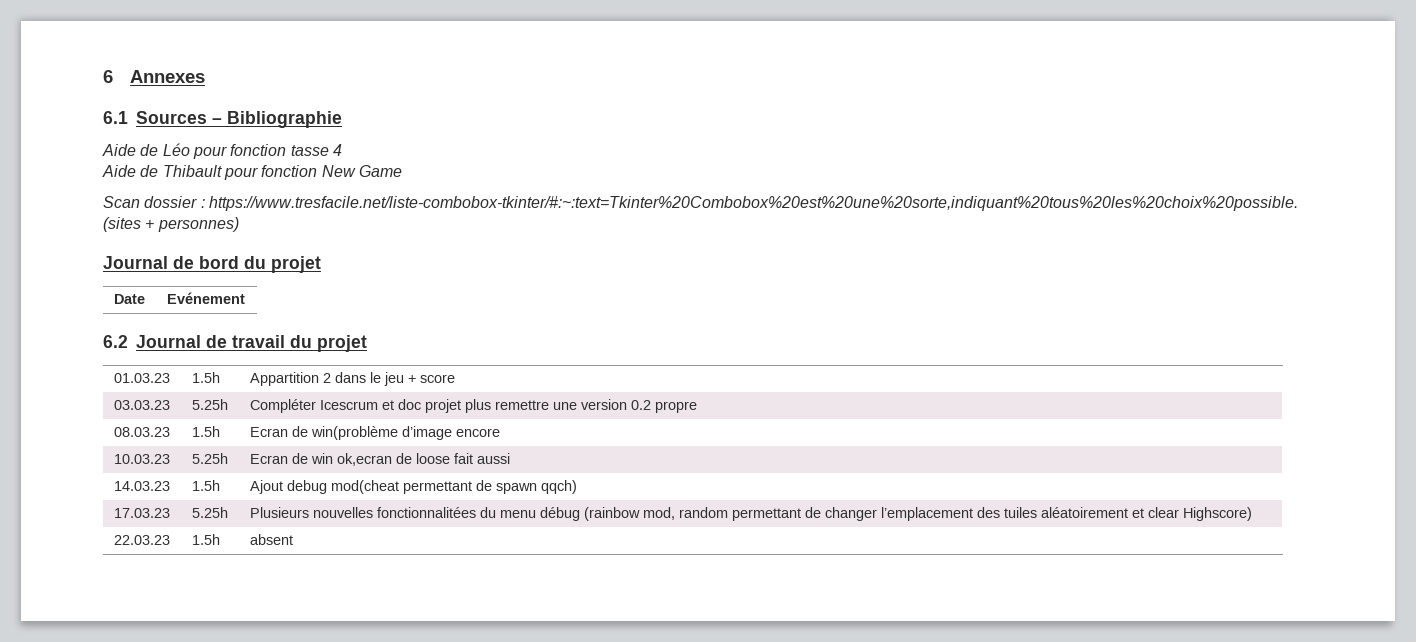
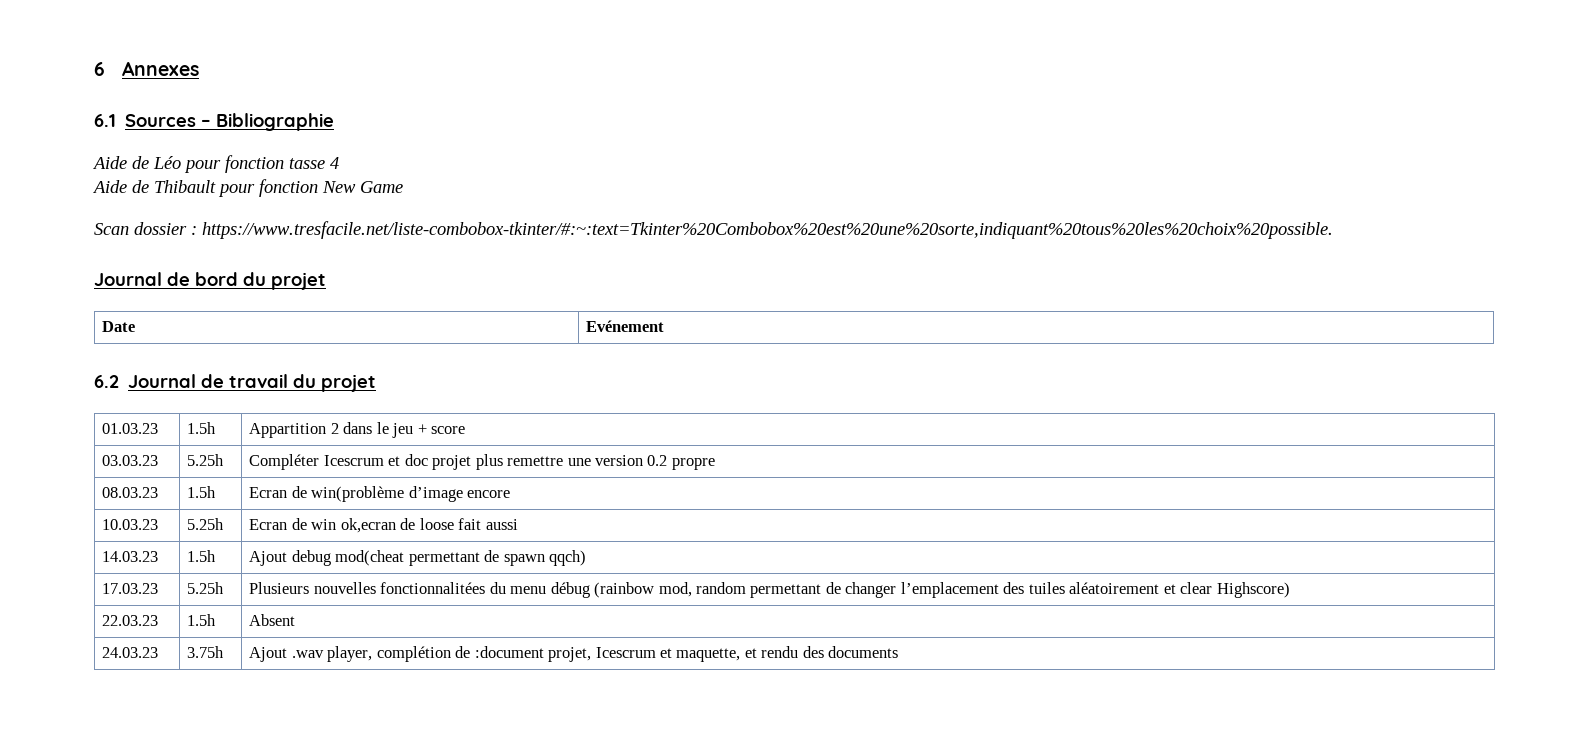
- Scan dossier : https://www.tresfacile.net/liste-combobox-tkinter/#:~:text=Tkinter%20Combobox%20est%20une%20sorte,indiquant%20tous%20les%20choix%20possible. (sites + personnes)
+ Scan dossier : https://www.tresfacile.net/liste-combobox-tkinter/#:~:text=Tkinter%20Combobox%20est%20une%20sorte,indiquant%20tous%20les%20choix%20possible.
- 22.03.23 | 1.5h | absent
+ 22.03.23 | 1.5h | Absent
+ 24.03.23 | 3.75h | Ajout .wav player, complétion de :document projet, Icescrum et maquette, et rendu des documents

